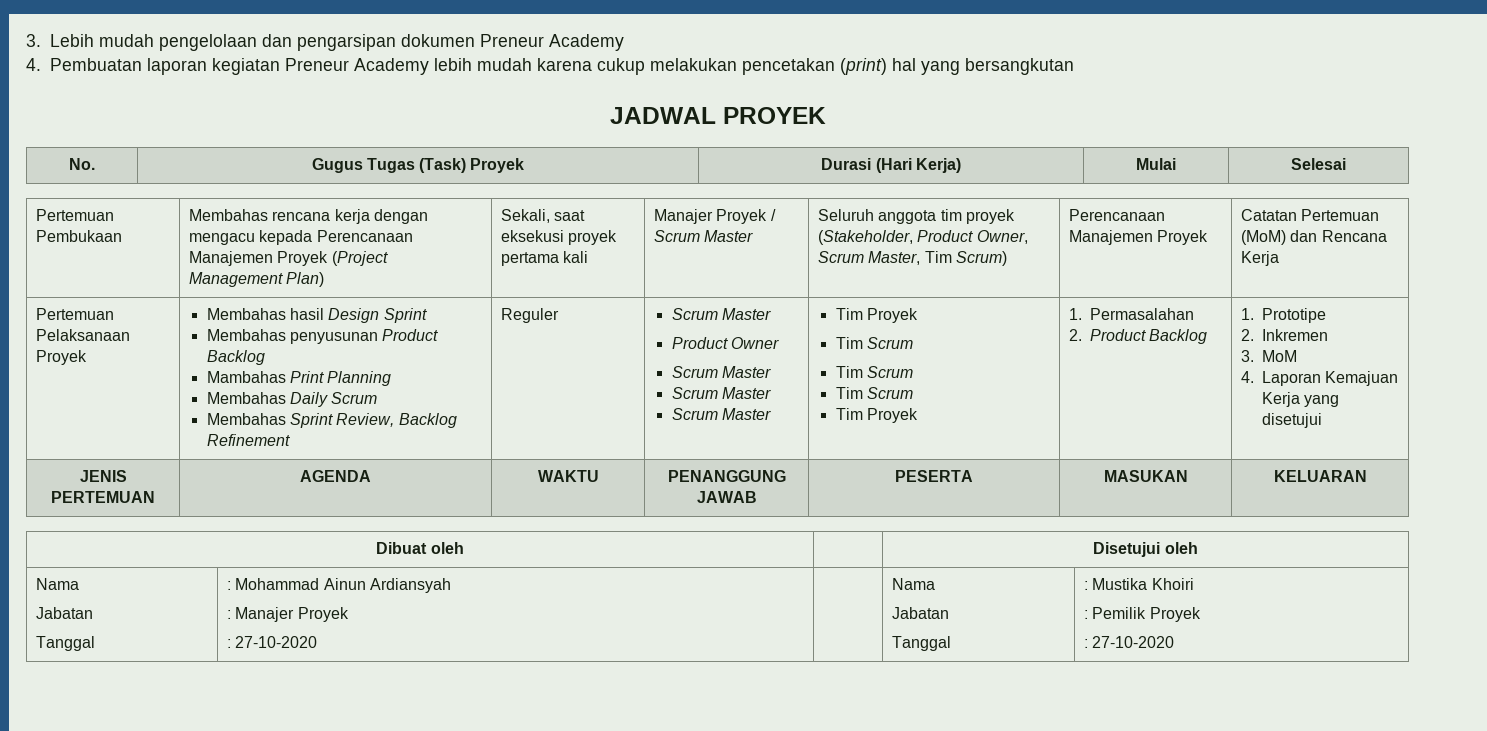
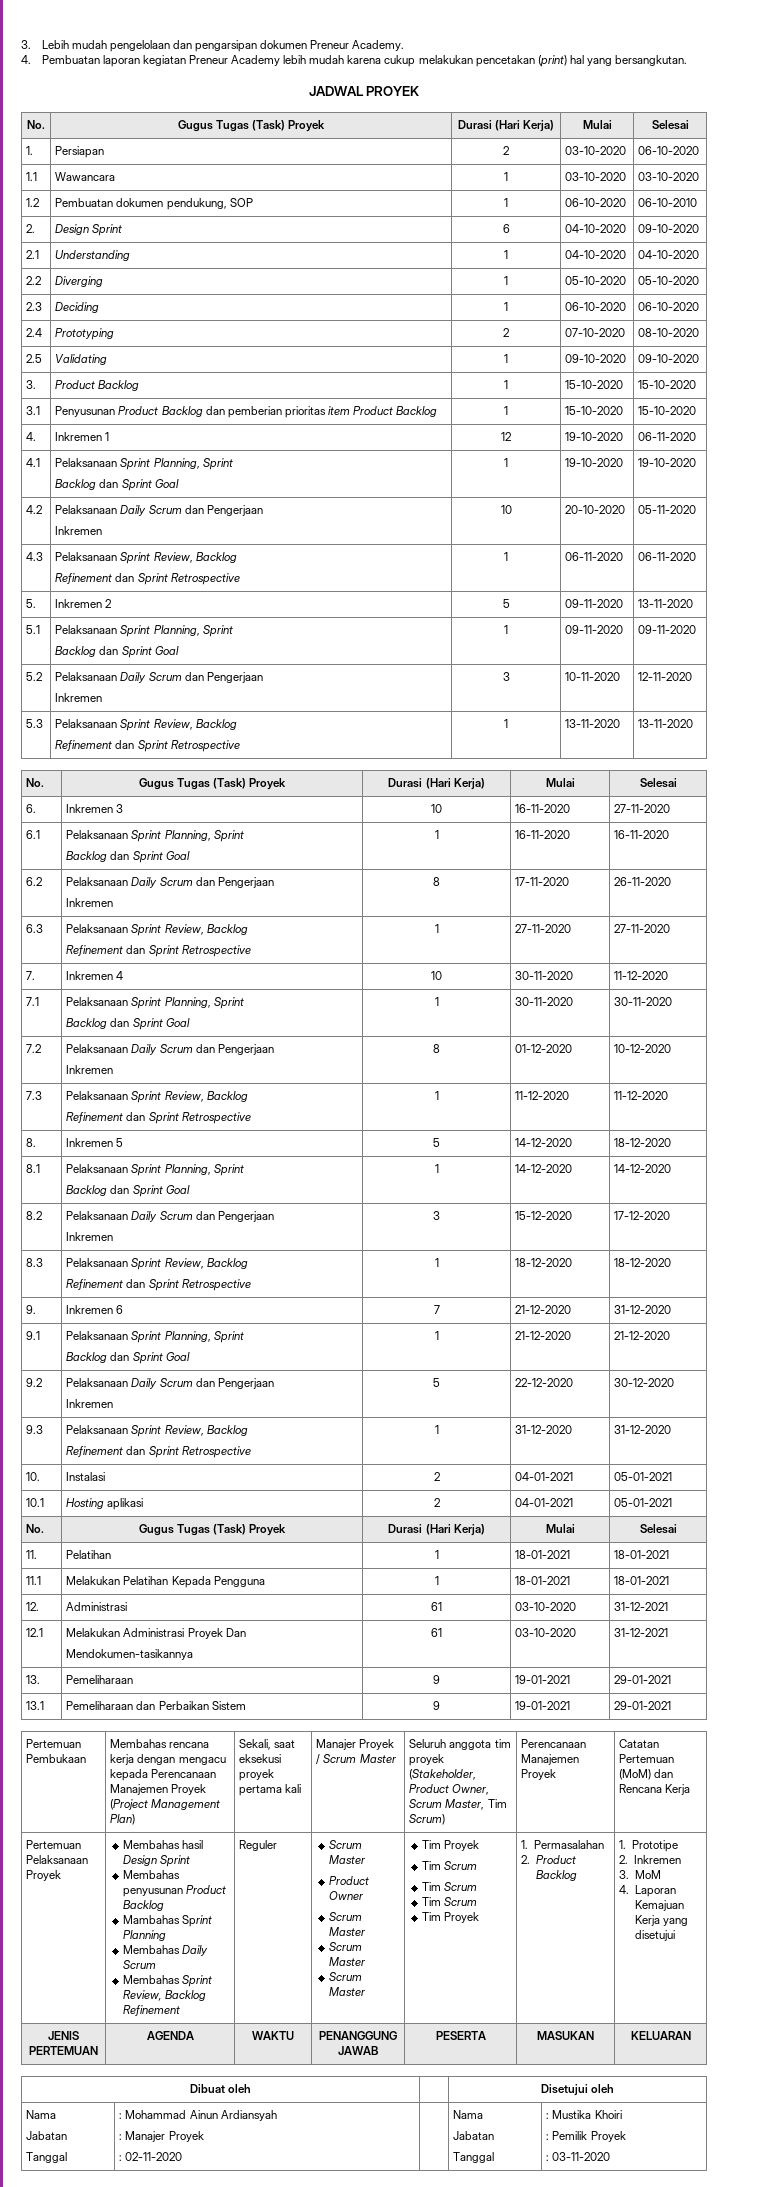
- 3. Lebih mudah pengelolaan dan pengarsipan dokumen Preneur Academy
+ 3. Lebih mudah pengelolaan dan pengarsipan dokumen Preneur Academy.
- 4. Pembuatan laporan kegiatan Preneur Academy lebih mudah karena cukup melakukan pencetakan (print) hal yang bersangkutan
+ 4. Pembuatan laporan kegiatan Preneur Academy lebih mudah karena cukup melakukan pencetakan (print) hal yang bersangkutan.
+ 1. | Persiapan | 2 | 03-10-2020 | 06-10-2020
+ 1.1 | Wawancara | 1 | 03-10-2020 | 03-10-2020
+ 1.2 | Pembuatan dokumen pendukung, SOP | 1 | 06-10-2020 | 06-10-2010
+ 2. | Design Sprint | 6 | 04-10-2020 | 09-10-2020
+ 2.1 | Understanding | 1 | 04-10-2020 | 04-10-2020
+ 2.2 | Diverging | 1 | 05-10-2020 | 05-10-2020
+ 2.3 | Deciding | 1 | 06-10-2020 | 06-10-2020
+ 2.4 | Prototyping | 2 | 07-10-2020 | 08-10-2020
+ 2.5 | Validating | 1 | 09-10-2020 | 09-10-2020
+ 3. | Product Backlog | 1 | 15-10-2020 | 15-10-2020
+ 3.1 | Penyusunan Product Backlog dan pemberian prioritas item Product Backlog | 1 | 15-10-2020 | 15-10-2020
+ 4. | Inkremen 1 | 12 | 19-10-2020 | 06-11-2020
+ 4.1 | Pelaksanaan Sprint Planning, Sprint
+ Backlog dan Sprint Goal | 1 | 19-10-2020 | 19-10-2020
+ 4.2 | Pelaksanaan Daily Scrum dan Pengerjaan
+ Inkremen | 10 | 20-10-2020 | 05-11-2020
+ 4.3 | Pelaksanaan Sprint Review, Backlog
+ Refinement dan Sprint Retrospective | 1 | 06-11-2020 | 06-11-2020
+ 5. | Inkremen 2 | 5 | 09-11-2020 | 13-11-2020
+ 5.1 | Pelaksanaan Sprint Planning, Sprint
+ Backlog dan Sprint Goal | 1 | 09-11-2020 | 09-11-2020
+ 5.2 | Pelaksanaan Daily Scrum dan Pengerjaan
+ Inkremen | 3 | 10-11-2020 | 12-11-2020
+ 5.3 | Pelaksanaan Sprint Review, Backlog
+ Refinement dan Sprint Retrospective | 1 | 13-11-2020 | 13-11-2020
+ No. | Gugus Tugas (Task) Proyek | Durasi (Hari Kerja) | Mulai | Selesai
+ 6. | Inkremen 3 | 10 | 16-11-2020 | 27-11-2020
+ 6.1 | Pelaksanaan Sprint Planning, Sprint
+ Backlog dan Sprint Goal | 1 | 16-11-2020 | 16-11-2020
+ 6.2 | Pelaksanaan Daily Scrum dan Pengerjaan
+ Inkremen | 8 | 17-11-2020 | 26-11-2020
+ 6.3 | Pelaksanaan Sprint Review, Backlog
+ Refinement dan Sprint Retrospective | 1 | 27-11-2020 | 27-11-2020
+ 7. | Inkremen 4 | 10 | 30-11-2020 | 11-12-2020
+ 7.1 | Pelaksanaan Sprint Planning, Sprint
+ Backlog dan Sprint Goal | 1 | 30-11-2020 | 30-11-2020
+ 7.2 | Pelaksanaan Daily Scrum dan Pengerjaan
+ Inkremen | 8 | 01-12-2020 | 10-12-2020
+ 7.3 | Pelaksanaan Sprint Review, Backlog
+ Refinement dan Sprint Retrospective | 1 | 11-12-2020 | 11-12-2020
+ 8. | Inkremen 5 | 5 | 14-12-2020 | 18-12-2020
+ 8.1 | Pelaksanaan Sprint Planning, Sprint
+ Backlog dan Sprint Goal | 1 | 14-12-2020 | 14-12-2020
+ 8.2 | Pelaksanaan Daily Scrum dan Pengerjaan
+ Inkremen | 3 | 15-12-2020 | 17-12-2020
+ 8.3 | Pelaksanaan Sprint Review, Backlog
+ Refinement dan Sprint Retrospective | 1 | 18-12-2020 | 18-12-2020
+ 9. | Inkremen 6 | 7 | 21-12-2020 | 31-12-2020
+ 9.1 | Pelaksanaan Sprint Planning, Sprint
+ Backlog dan Sprint Goal | 1 | 21-12-2020 | 21-12-2020
+ 9.2 | Pelaksanaan Daily Scrum dan Pengerjaan
+ Inkremen | 5 | 22-12-2020 | 30-12-2020
+ 9.3 | Pelaksanaan Sprint Review, Backlog
+ Refinement dan Sprint Retrospective | 1 | 31-12-2020 | 31-12-2020
+ 10. | Instalasi | 2 | 04-01-2021 | 05-01-2021
+ 10.1 | Hosting aplikasi | 2 | 04-01-2021 | 05-01-2021
+ No. | Gugus Tugas (Task) Proyek | Durasi (Hari Kerja) | Mulai | Selesai
+ 11. | Pelatihan | 1 | 18-01-2021 | 18-01-2021
+ 11.1 | Melakukan Pelatihan Kepada Pengguna | 1 | 18-01-2021 | 18-01-2021
+ 12. | Administrasi | 61 | 03-10-2020 | 31-12-2021
+ 12.1 | Melakukan Administrasi Proyek Dan
+ Mendokumen-tasikannya | 61 | 03-10-2020 | 31-12-2021
+ 13. | Pemeliharaan | 9 | 19-01-2021 | 29-01-2021
+ 13.1 | Pemeliharaan dan Perbaikan Sistem | 9 | 19-01-2021 | 29-01-2021
- Mambahas Print Planning
+ Mambahas Sprint Planning
  Dibuat oleh | | Disetujui oleh
  Nama
  Jabatan
  Tanggal | : Mohammad Ainun Ardiansyah
  : Manajer Proyek
- : 27-10-2020 | | Nama
+ : 02-11-2020 | | Nama
  Jabatan
  Tanggal | : Mustika Khoiri
  : Pemilik Proyek
- : 27-10-2020
+ : 03-11-2020

